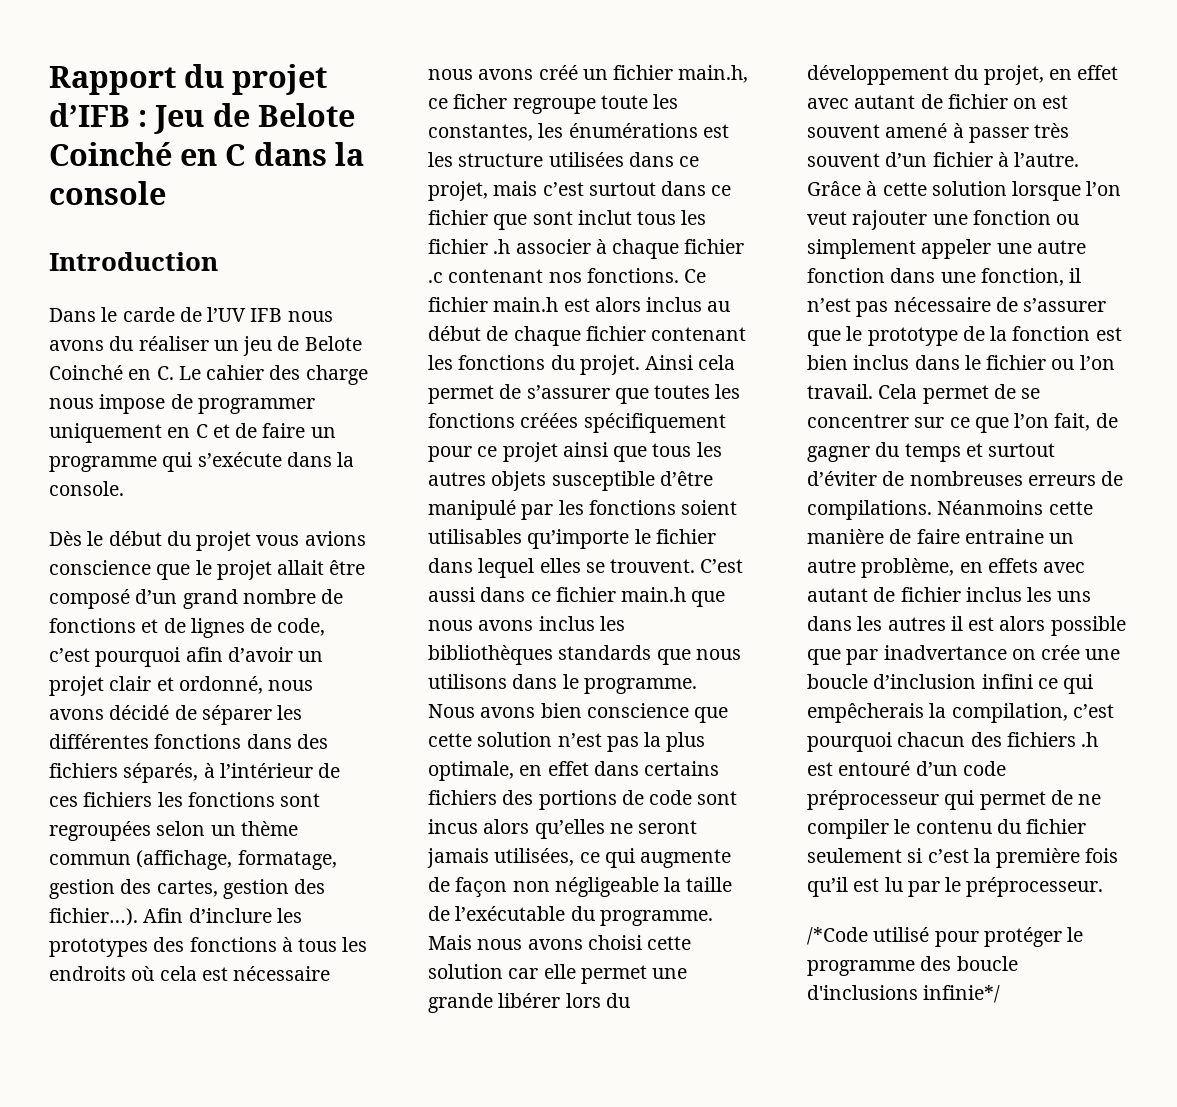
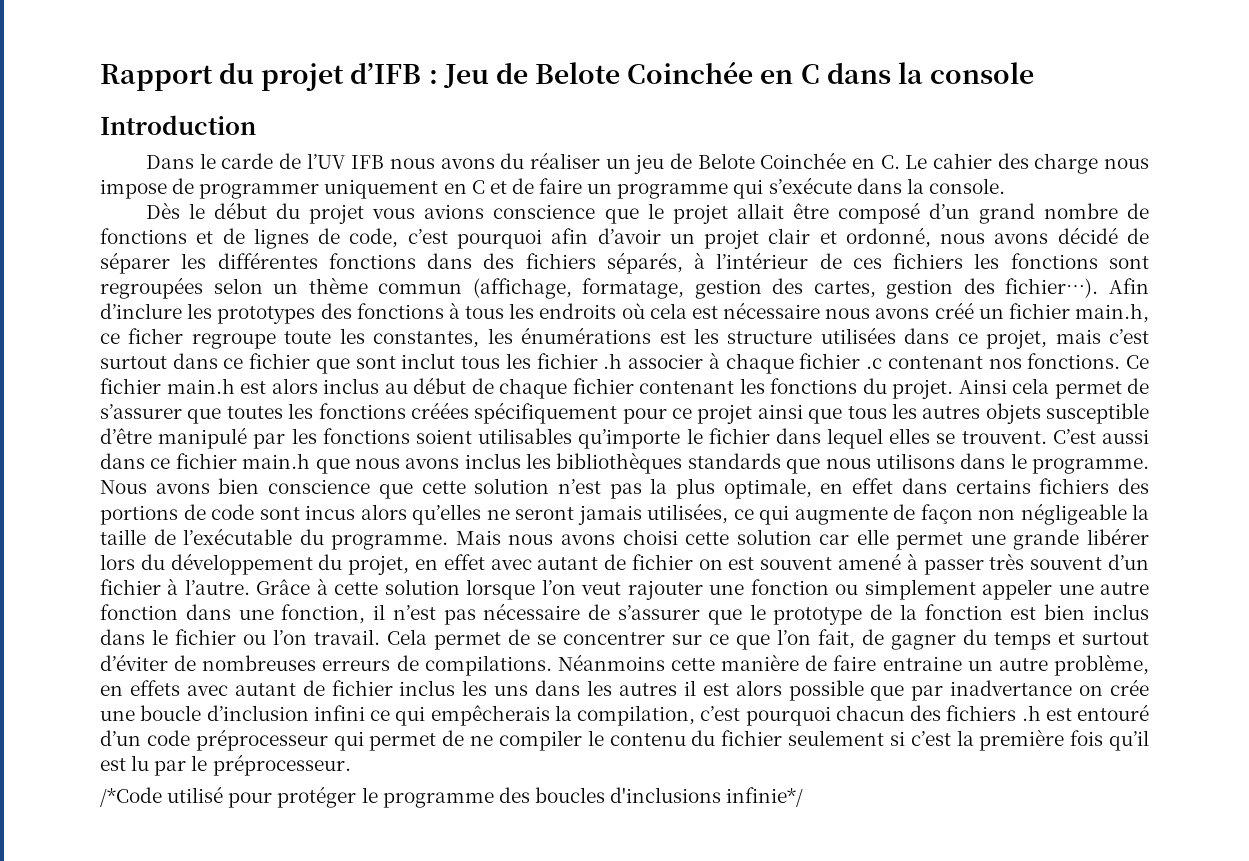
- Rapport du projet d’IFB : Jeu de Belote Coinché en C dans la console
+ Rapport du projet d’IFB : Jeu de Belote Coinchée en C dans la console
- Dans le carde de l’UV IFB nous avons du réaliser un jeu de Belote Coinché en C. Le cahier des charge nous impose de programmer uniquement en C et de faire un programme qui s’exécute dans la console.
+ Dans le carde de l’UV IFB nous avons du réaliser un jeu de Belote Coinchée en C. Le cahier des charge nous impose de programmer uniquement en C et de faire un programme qui s’exécute dans la console.
- /*Code utilisé pour protéger le programme des boucle d'inclusions infinie*/
+ /*Code utilisé pour protéger le programme des boucles d'inclusions infinie*/

